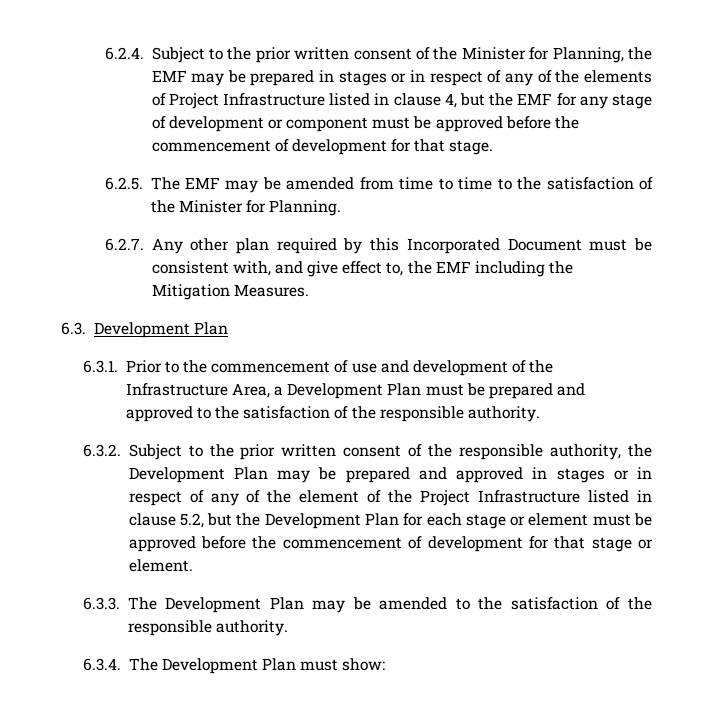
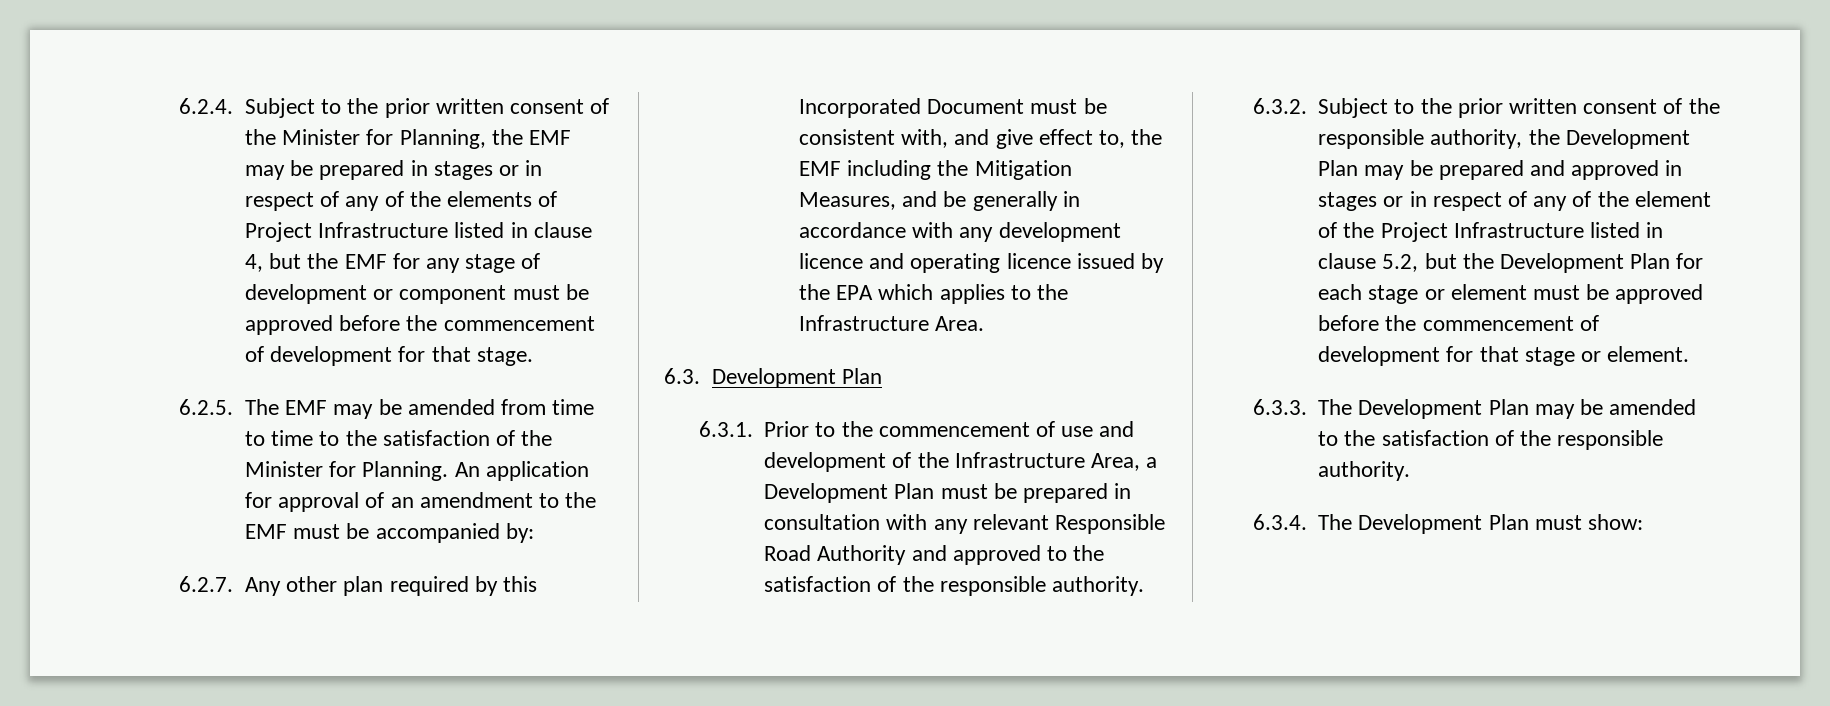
+ An application for approval of an amendment to the EMF must be accompanied by:
- 6.2.7. Any other plan required by this Incorporated Document must be consistent with, and give effect to, the EMF including the Mitigation Measures.
+ 6.2.7. Any other plan required by this Incorporated Document must be consistent with, and give effect to, the EMF including the Mitigation Measures, and be generally in accordance with any development licence and operating licence issued by the EPA which applies to the Infrastructure Area.
- 6.3.1. Prior to the commencement of use and development of the Infrastructure Area, a Development Plan must be prepared and approved to the satisfaction of the responsible authority.
+ 6.3.1. Prior to the commencement of use and development of the Infrastructure Area, a Development Plan must be prepared in consultation with any relevant Responsible Road Authority and approved to the satisfaction of the responsible authority.

